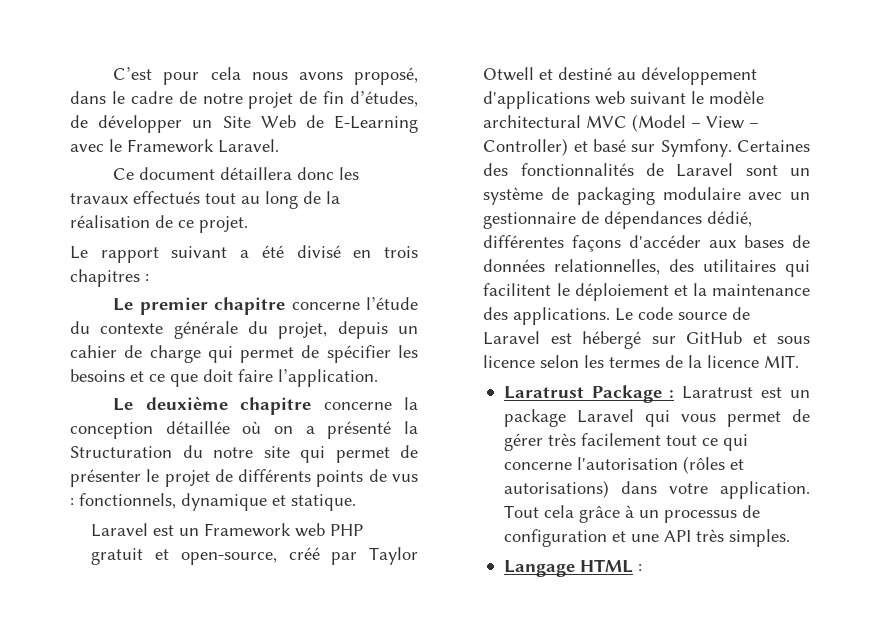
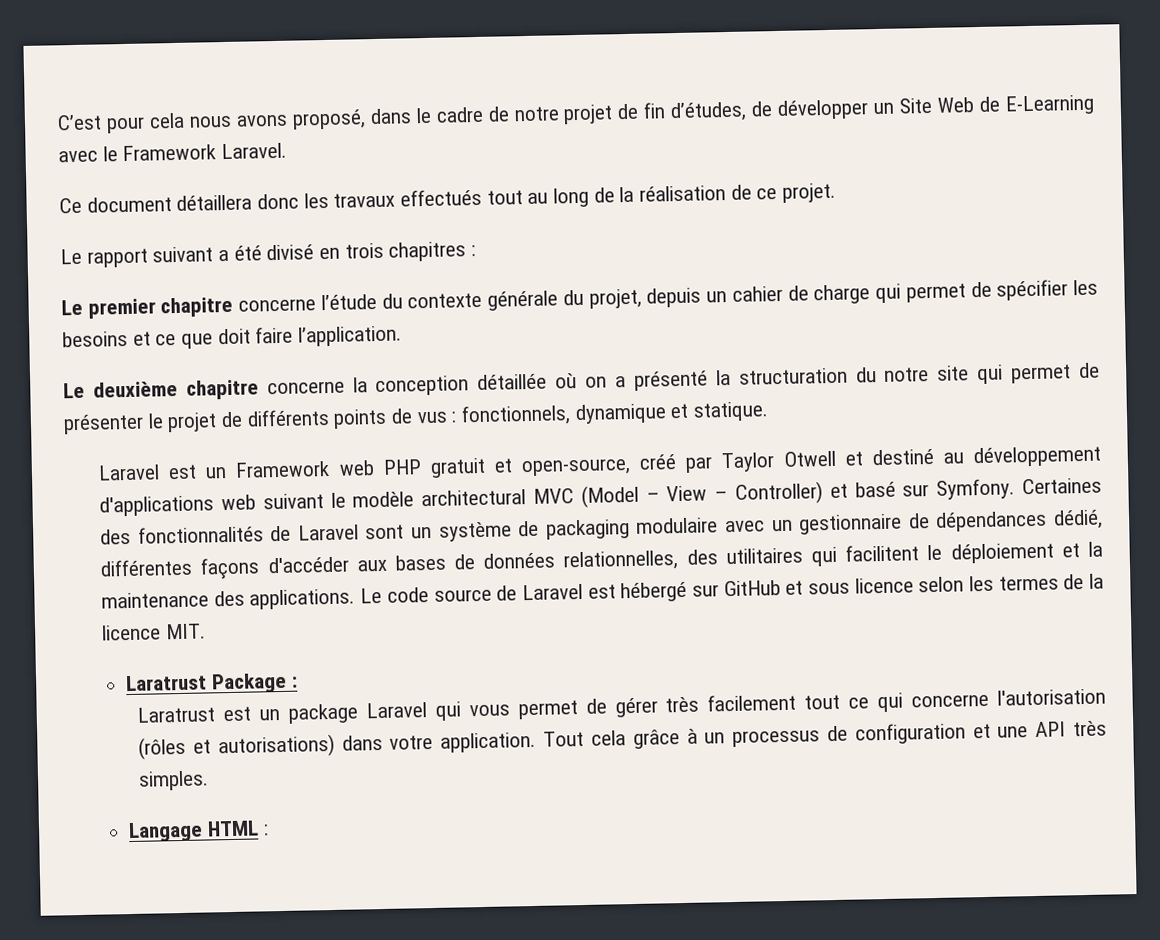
- Le deuxième chapitre concerne la conception détaillée où on a présenté la Structuration du notre site qui permet de présenter le projet de différents points de vus : fonctionnels, dynamique et statique.
+ Le deuxième chapitre concerne la conception détaillée où on a présenté la structuration du notre site qui permet de présenter le projet de différents points de vus : fonctionnels, dynamique et statique.
- Laratrust Package : Laratrust est un package Laravel qui vous permet de gérer très facilement tout ce qui concerne l'autorisation (rôles et autorisations) dans votre application.
+ Laratrust Package :
+ Laratrust est un package Laravel qui vous permet de gérer très facilement tout ce qui concerne l'autorisation (rôles et autorisations) dans votre application.

